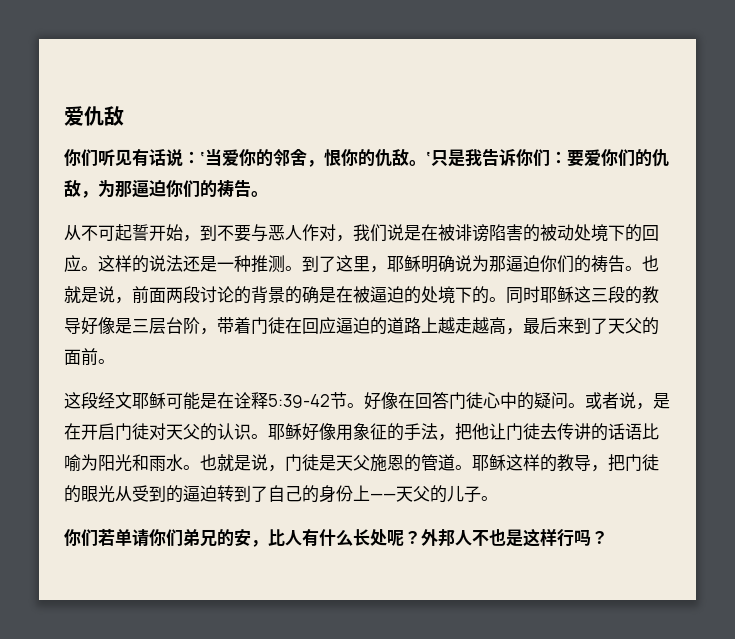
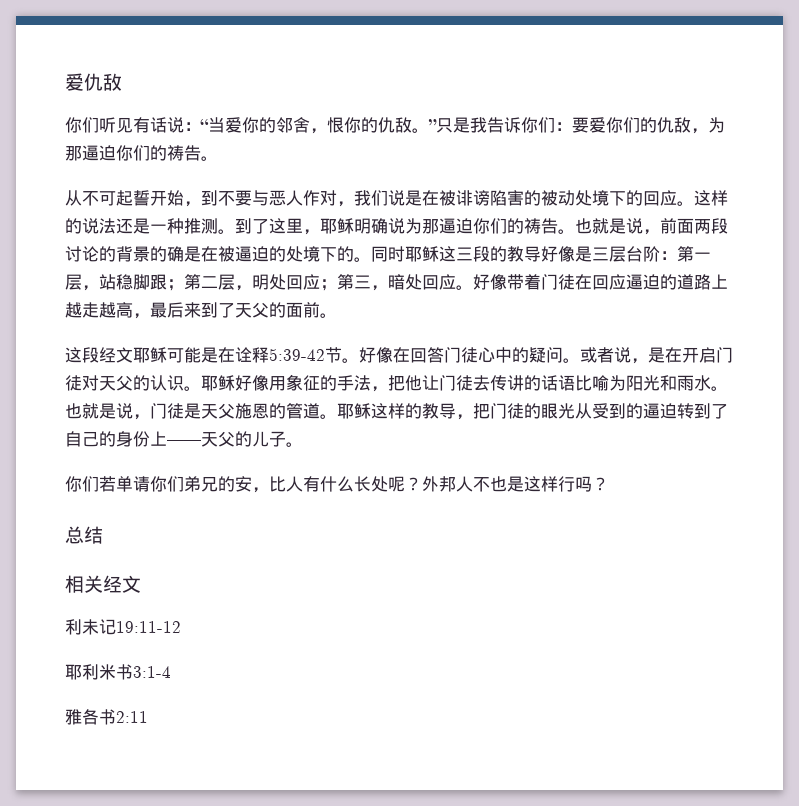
- 你们听见有话说：‘当爱你的邻舍，恨你的仇敌。‘只是我告诉你们：要爱你们的仇敌，为那逼迫你们的祷告。
+ 你们听见有话说：“当爱你的邻舍，恨你的仇敌。”只是我告诉你们：要爱你们的仇敌，为那逼迫你们的祷告。
- 同时耶稣这三段的教导好像是三层台阶，带着门徒在回应逼迫的道路上越走越高，最后来到了天父的面前。
+ 同时耶稣这三段的教导好像是三层台阶：第一层，站稳脚跟；第二层，明处回应；第三，暗处回应。好像带着门徒在回应逼迫的道路上越走越高，最后来到了天父的面前。
+ 总结
+ 相关经文
+ 利未记19:11-12
+ 耶利米书3:1-4
+ 雅各书2:11

